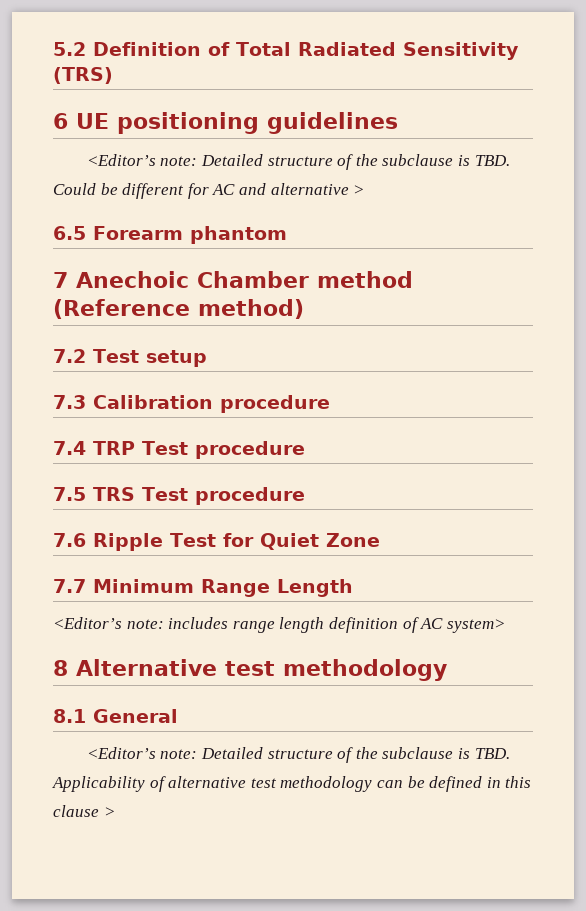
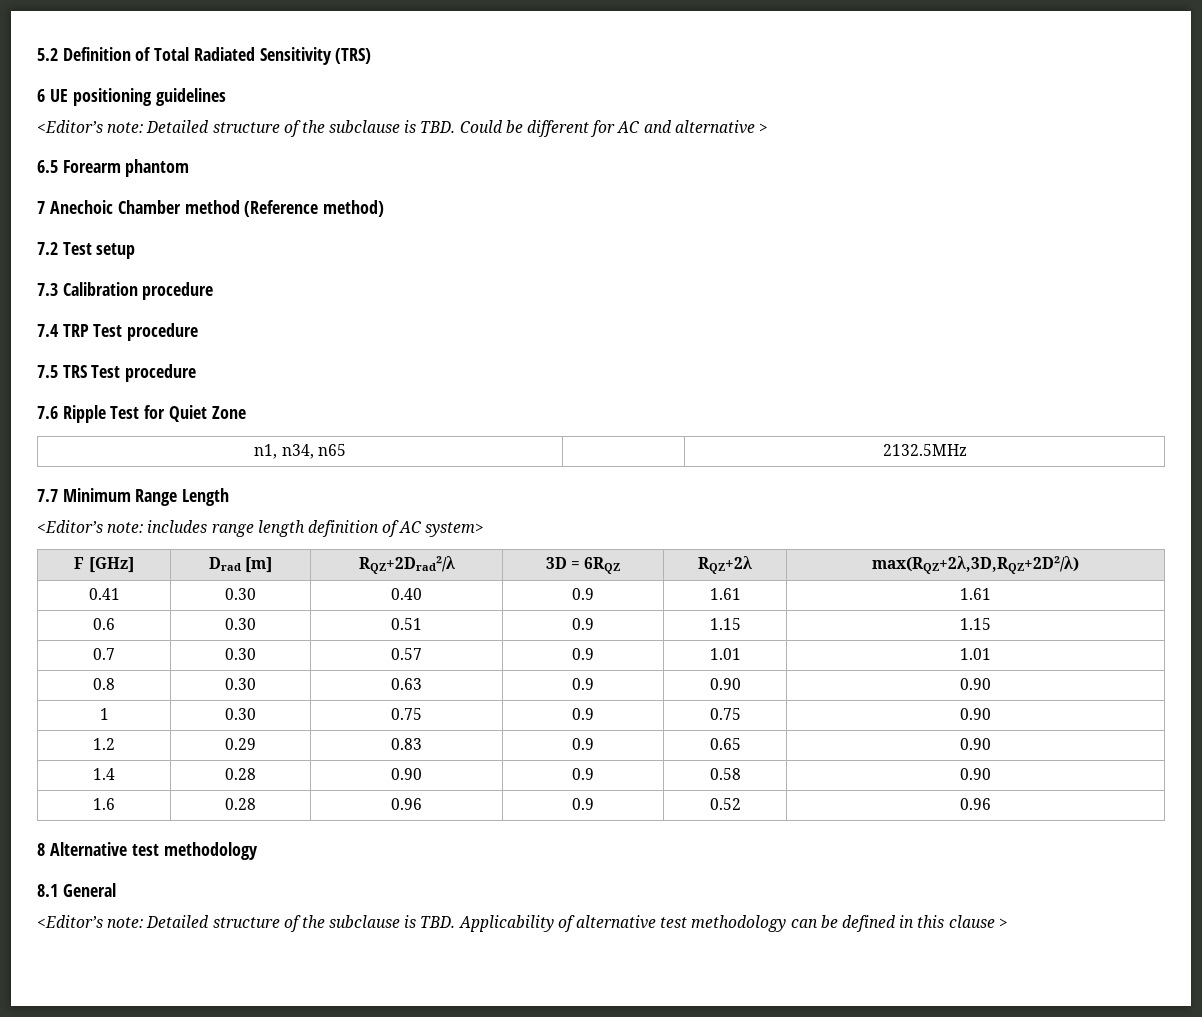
+ n1, n34, n65 | | 2132.5MHz
+ F [GHz] | Drad [m] | RQZ+2Drad²/λ | 3D = 6RQZ | RQZ+2λ | max(RQZ+2λ,3D,RQZ+2D²/λ)
+ 0.41 | 0.30 | 0.40 | 0.9 | 1.61 | 1.61
+ 0.6 | 0.30 | 0.51 | 0.9 | 1.15 | 1.15
+ 0.7 | 0.30 | 0.57 | 0.9 | 1.01 | 1.01
+ 0.8 | 0.30 | 0.63 | 0.9 | 0.90 | 0.90
+ 1 | 0.30 | 0.75 | 0.9 | 0.75 | 0.90
+ 1.2 | 0.29 | 0.83 | 0.9 | 0.65 | 0.90
+ 1.4 | 0.28 | 0.90 | 0.9 | 0.58 | 0.90
+ 1.6 | 0.28 | 0.96 | 0.9 | 0.52 | 0.96

